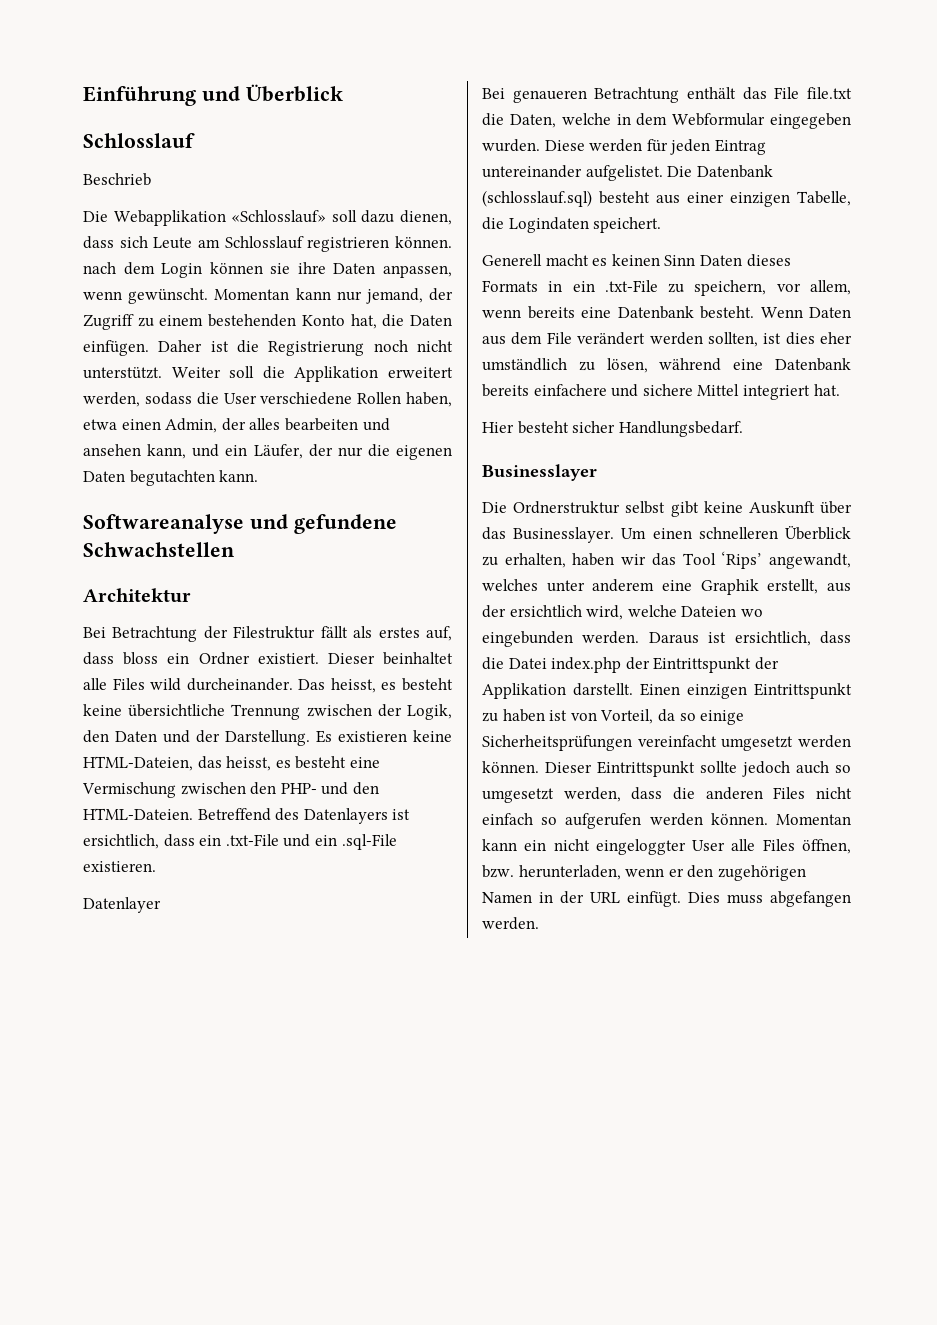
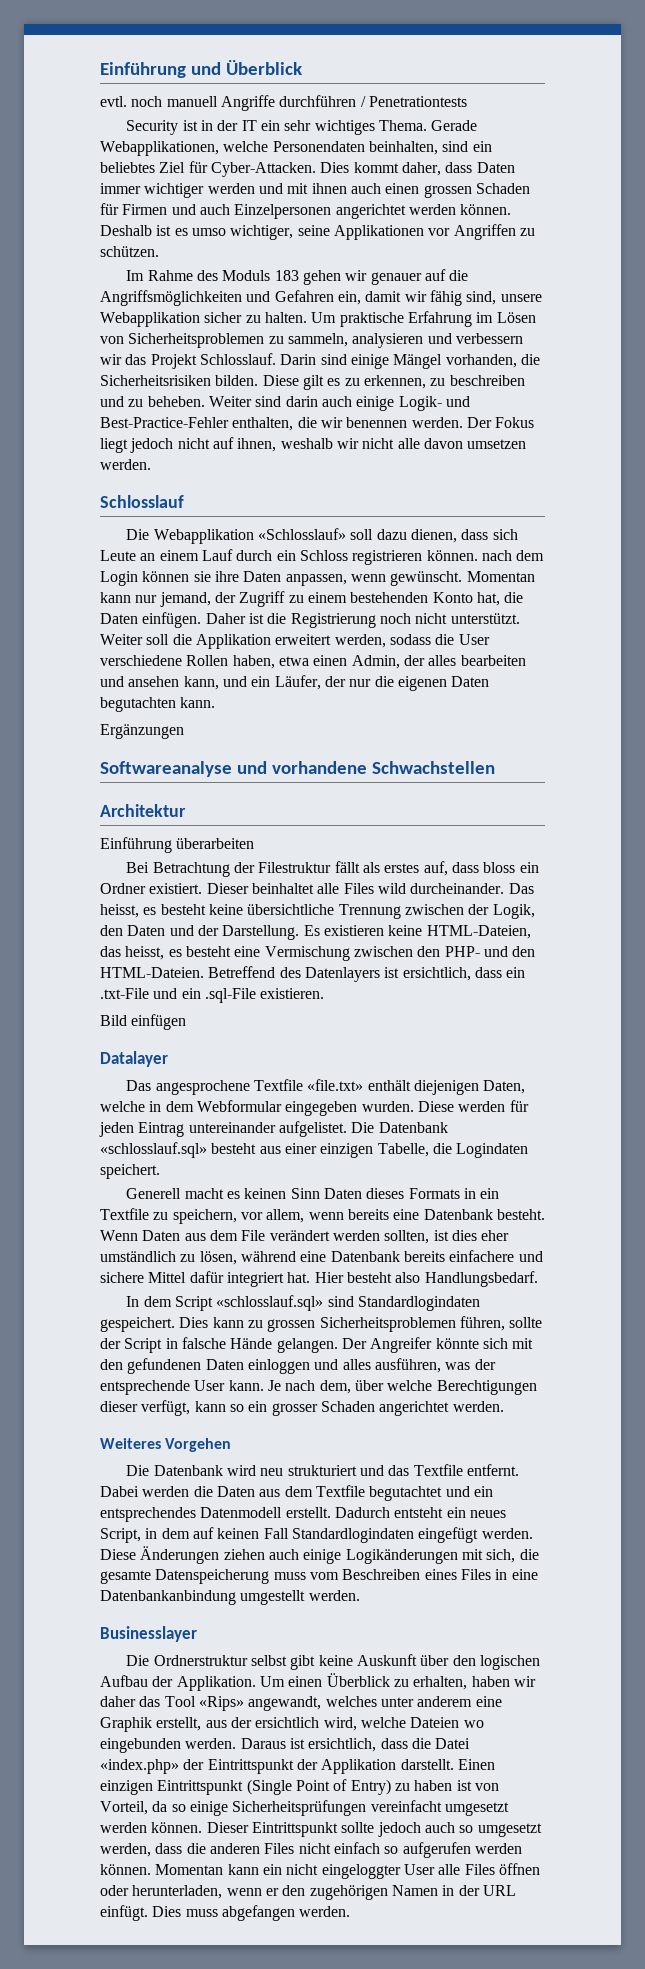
  Einführung und Überblick
+ evtl. noch manuell Angriffe durchführen / Penetrationtests
+ Security ist in der IT ein sehr wichtiges Thema. Gerade Webapplikationen, welche Personendaten beinhalten, sind ein beliebtes Ziel für Cyber-Attacken. Dies kommt daher, dass Daten immer wichtiger werden und mit ihnen auch einen grossen Schaden für Firmen und auch Einzelpersonen angerichtet werden können. Deshalb ist es umso wichtiger, seine Applikationen vor Angriffen zu schützen.
+ Im Rahme des Moduls 183 gehen wir genauer auf die Angriffsmöglichkeiten und Gefahren ein, damit wir fähig sind, unsere Webapplikation sicher zu halten. Um praktische Erfahrung im Lösen von Sicherheitsproblemen zu sammeln, analysieren und verbessern wir das Projekt Schlosslauf. Darin sind einige Mängel vorhanden, die Sicherheitsrisiken bilden. Diese gilt es zu erkennen, zu beschreiben und zu beheben. Weiter sind darin auch einige Logik- und Best-Practice-Fehler enthalten, die wir benennen werden. Der Fokus liegt jedoch nicht auf ihnen, weshalb wir nicht alle davon umsetzen werden.
  Schlosslauf
- Beschrieb
- Die Webapplikation «Schlosslauf» soll dazu dienen, dass sich Leute am Schlosslauf registrieren können. nach dem Login können sie ihre Daten anpassen, wenn gewünscht.
+ Die Webapplikation «Schlosslauf» soll dazu dienen, dass sich Leute an einem Lauf durch ein Schloss registrieren können. nach dem Login können sie ihre Daten anpassen, wenn gewünscht.
+ Ergänzungen
- Softwareanalyse und gefundene Schwachstellen
+ Softwareanalyse und vorhandene Schwachstellen
+ Einführung überarbeiten
- Datenlayer
- Bei genaueren Betrachtung enthält das File file.txt die Daten, welche in dem Webformular eingegeben wurden.
+ Bild einfügen
+ Datalayer
+ Das angesprochene Textfile «file.txt» enthält diejenigen Daten, welche in dem Webformular eingegeben wurden.
- Die Datenbank (schlosslauf.sql) besteht aus einer einzigen Tabelle, die Logindaten speichert.
+ Die Datenbank «schlosslauf.sql» besteht aus einer einzigen Tabelle, die Logindaten speichert.
- Generell macht es keinen Sinn Daten dieses Formats in ein .txt-File zu speichern, vor allem, wenn bereits eine Datenbank besteht.
+ Generell macht es keinen Sinn Daten dieses Formats in ein Textfile zu speichern, vor allem, wenn bereits eine Datenbank besteht.
- Wenn Daten aus dem File verändert werden sollten, ist dies eher umständlich zu lösen, während eine Datenbank bereits einfachere und sichere Mittel integriert hat.
- Hier besteht sicher Handlungsbedarf.
+ Wenn Daten aus dem File verändert werden sollten, ist dies eher umständlich zu lösen, während eine Datenbank bereits einfachere und sichere Mittel dafür integriert hat. Hier besteht also Handlungsbedarf.
+ In dem Script «schlosslauf.sql» sind Standardlogindaten gespeichert. Dies kann zu grossen Sicherheitsproblemen führen, sollte der Script in falsche Hände gelangen. Der Angreifer könnte sich mit den gefundenen Daten einloggen und alles ausführen, was der entsprechende User kann. Je nach dem, über welche Berechtigungen dieser verfügt, kann so ein grosser Schaden angerichtet werden.
+ Weiteres Vorgehen
+ Die Datenbank wird neu strukturiert und das Textfile entfernt. Dabei werden die Daten aus dem Textfile begutachtet und ein entsprechendes Datenmodell erstellt. Dadurch entsteht ein neues Script, in dem auf keinen Fall Standardlogindaten eingefügt werden. Diese Änderungen ziehen auch einige Logikänderungen mit sich, die gesamte Datenspeicherung muss vom Beschreiben eines Files in eine Datenbankanbindung umgestellt werden.
- Die Ordnerstruktur selbst gibt keine Auskunft über das Businesslayer.
+ Die Ordnerstruktur selbst gibt keine Auskunft über den logischen Aufbau der Applikation.
- Um einen schnelleren Überblick zu erhalten, haben wir das Tool ‘Rips’ angewandt, welches unter anderem eine Graphik erstellt, aus der ersichtlich wird, welche Dateien wo eingebunden werden.
+ Um einen Überblick zu erhalten, haben wir daher das Tool «Rips» angewandt, welches unter anderem eine Graphik erstellt, aus der ersichtlich wird, welche Dateien wo eingebunden werden.
- Daraus ist ersichtlich, dass die Datei index.php der Eintrittspunkt der Applikation darstellt.
+ Daraus ist ersichtlich, dass die Datei «index.php» der Eintrittspunkt der Applikation darstellt.
- Einen einzigen Eintrittspunkt zu haben ist von Vorteil, da so einige Sicherheitsprüfungen vereinfacht umgesetzt werden können.
+ Einen einzigen Eintrittspunkt (Single Point of Entry) zu haben ist von Vorteil, da so einige Sicherheitsprüfungen vereinfacht umgesetzt werden können.
- Momentan kann ein nicht eingeloggter User alle Files öffnen, bzw. herunterladen, wenn er den zugehörigen Namen in der URL einfügt.
+ Momentan kann ein nicht eingeloggter User alle Files öffnen oder herunterladen, wenn er den zugehörigen Namen in der URL einfügt.

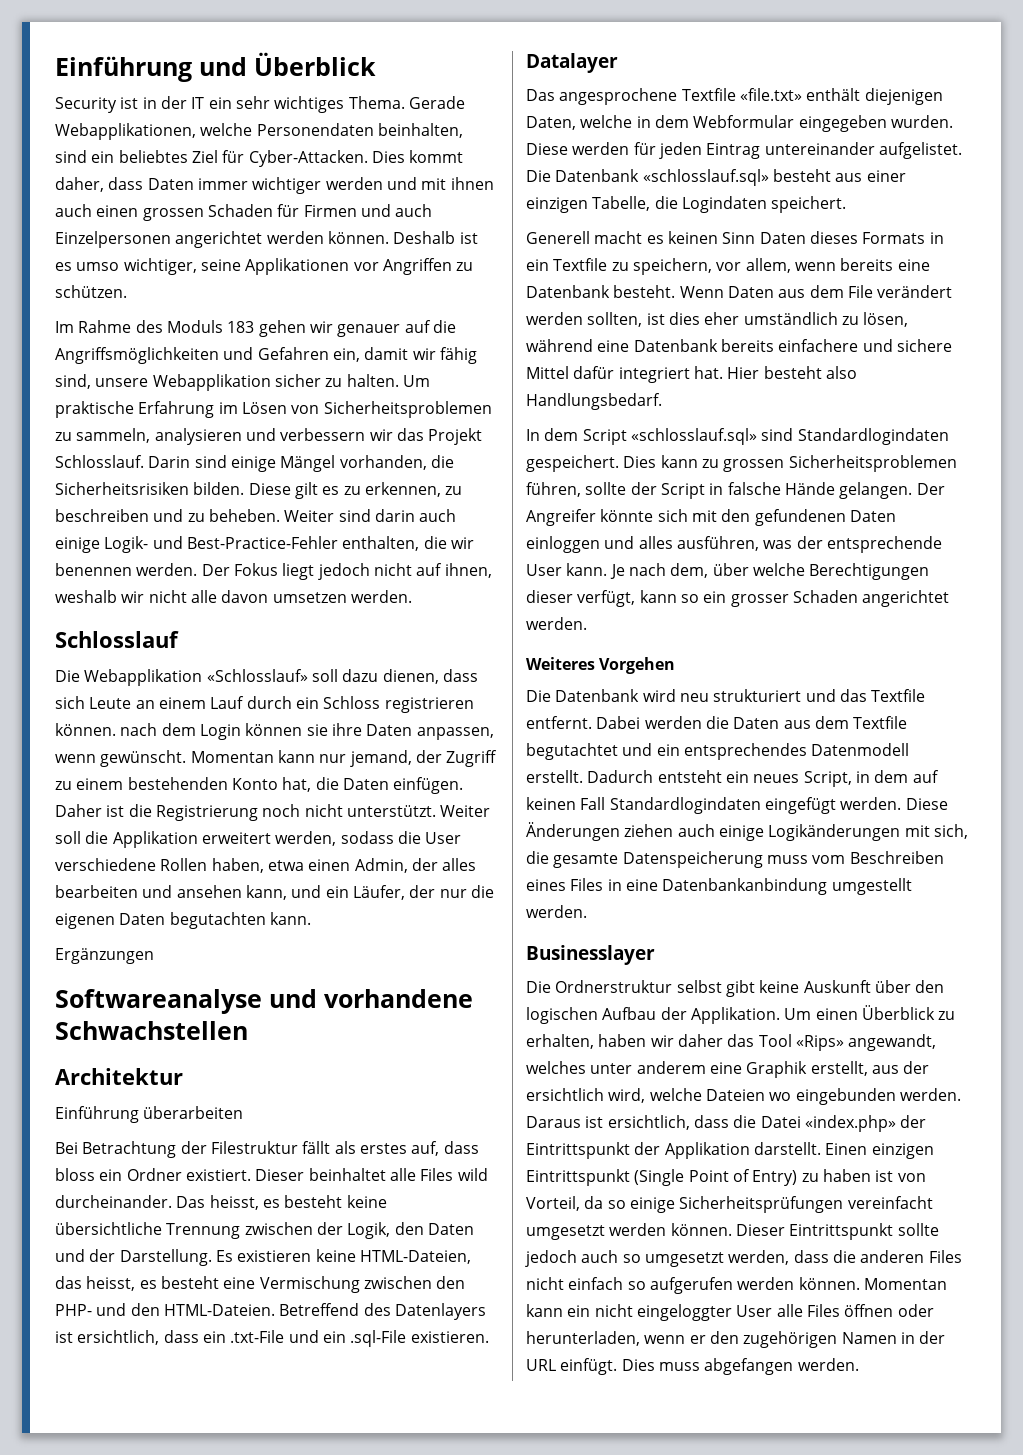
- evtl. noch manuell Angriffe durchführen / Penetrationtests
- Bild einfügen

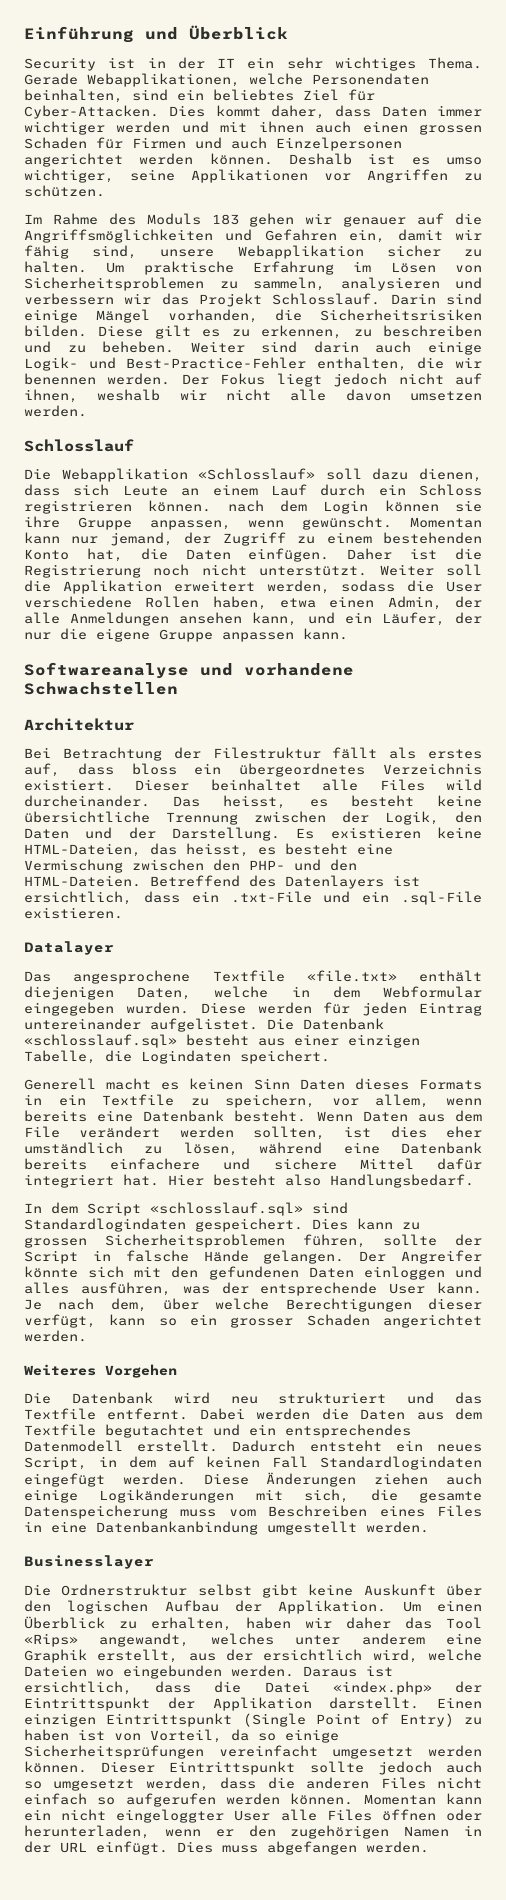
- Die Webapplikation «Schlosslauf» soll dazu dienen, dass sich Leute an einem Lauf durch ein Schloss registrieren können. nach dem Login können sie ihre Daten anpassen, wenn gewünscht.
+ Die Webapplikation «Schlosslauf» soll dazu dienen, dass sich Leute an einem Lauf durch ein Schloss registrieren können. nach dem Login können sie ihre Gruppe anpassen, wenn gewünscht.
- Weiter soll die Applikation erweitert werden, sodass die User verschiedene Rollen haben, etwa einen Admin, der alles bearbeiten und ansehen kann, und ein Läufer, der nur die eigenen Daten begutachten kann.
- Ergänzungen
+ Weiter soll die Applikation erweitert werden, sodass die User verschiedene Rollen haben, etwa einen Admin, der alle Anmeldungen ansehen kann, und ein Läufer, der nur die eigene Gruppe anpassen kann.
- Einführung überarbeiten
- Bei Betrachtung der Filestruktur fällt als erstes auf, dass bloss ein Ordner existiert.
+ Bei Betrachtung der Filestruktur fällt als erstes auf, dass bloss ein übergeordnetes Verzeichnis existiert.

